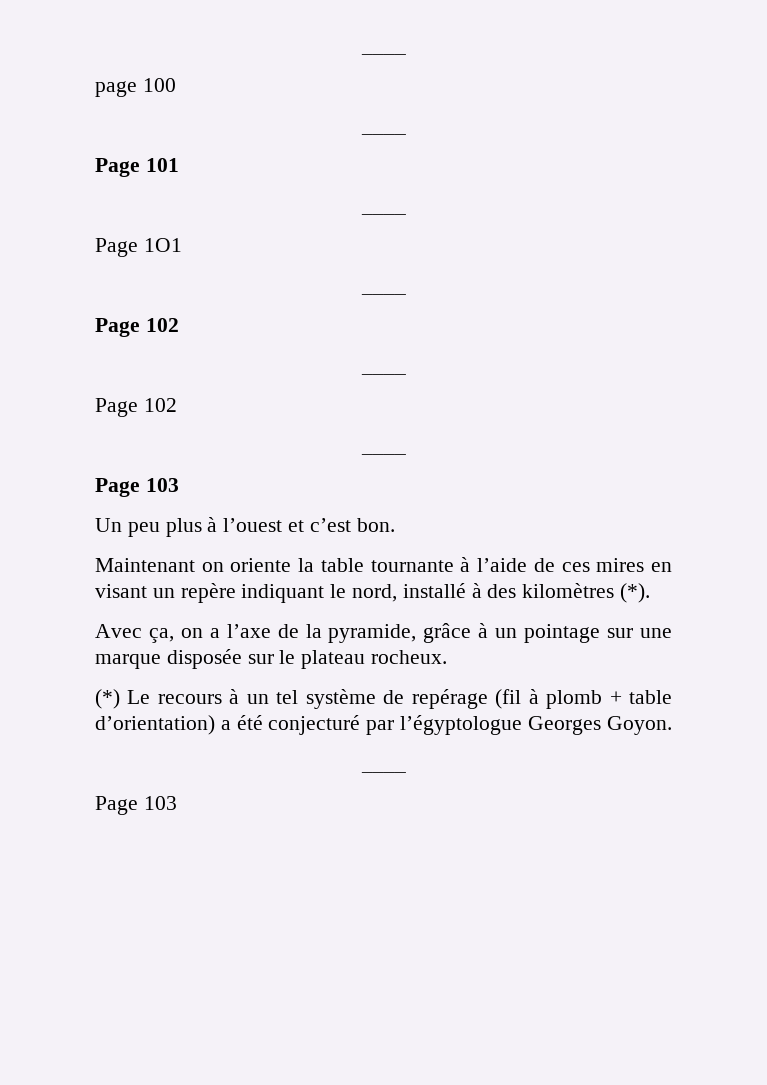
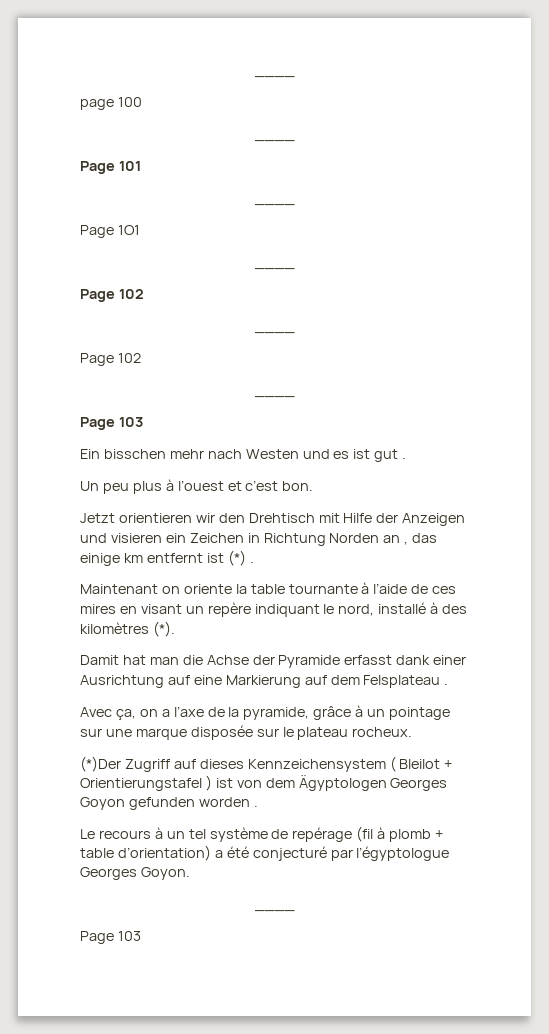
+ Ein bisschen mehr nach Westen und es ist gut .
+ Jetzt orientieren wir den Drehtisch mit Hilfe der Anzeigen und visieren ein Zeichen in Richtung Norden an , das einige km entfernt ist (*) .
+ Damit hat man die Achse der Pyramide erfasst dank einer Ausrichtung auf eine Markierung auf dem Felsplateau .
- (*) Le recours à un tel système de repérage (fil à plomb + table d’orientation) a été conjecturé par l’égyptologue Georges Goyon.
+ (*)Der Zugriff auf dieses Kennzeichensystem ( Bleilot + Orientierungstafel ) ist von dem Ägyptologen Georges Goyon gefunden worden .
+ Le recours à un tel système de repérage (fil à plomb + table d’orientation) a été conjecturé par l’égyptologue Georges Goyon.

